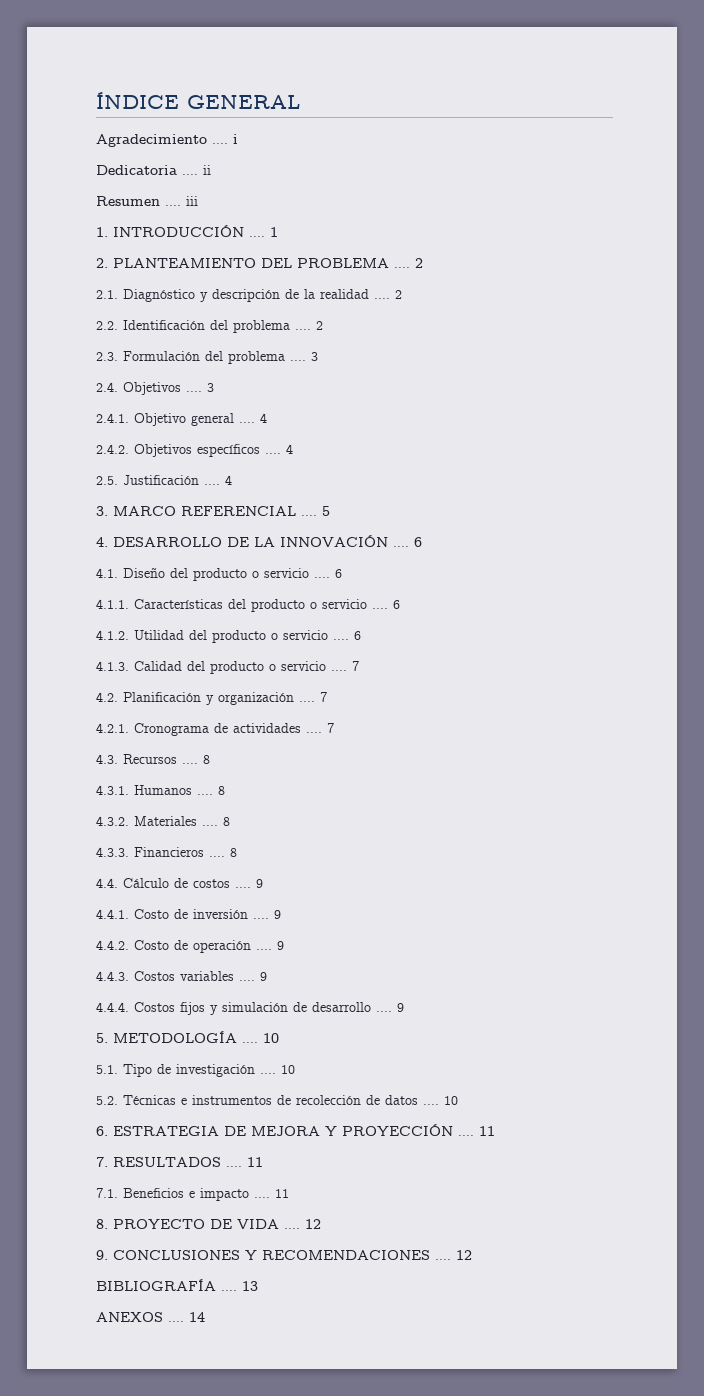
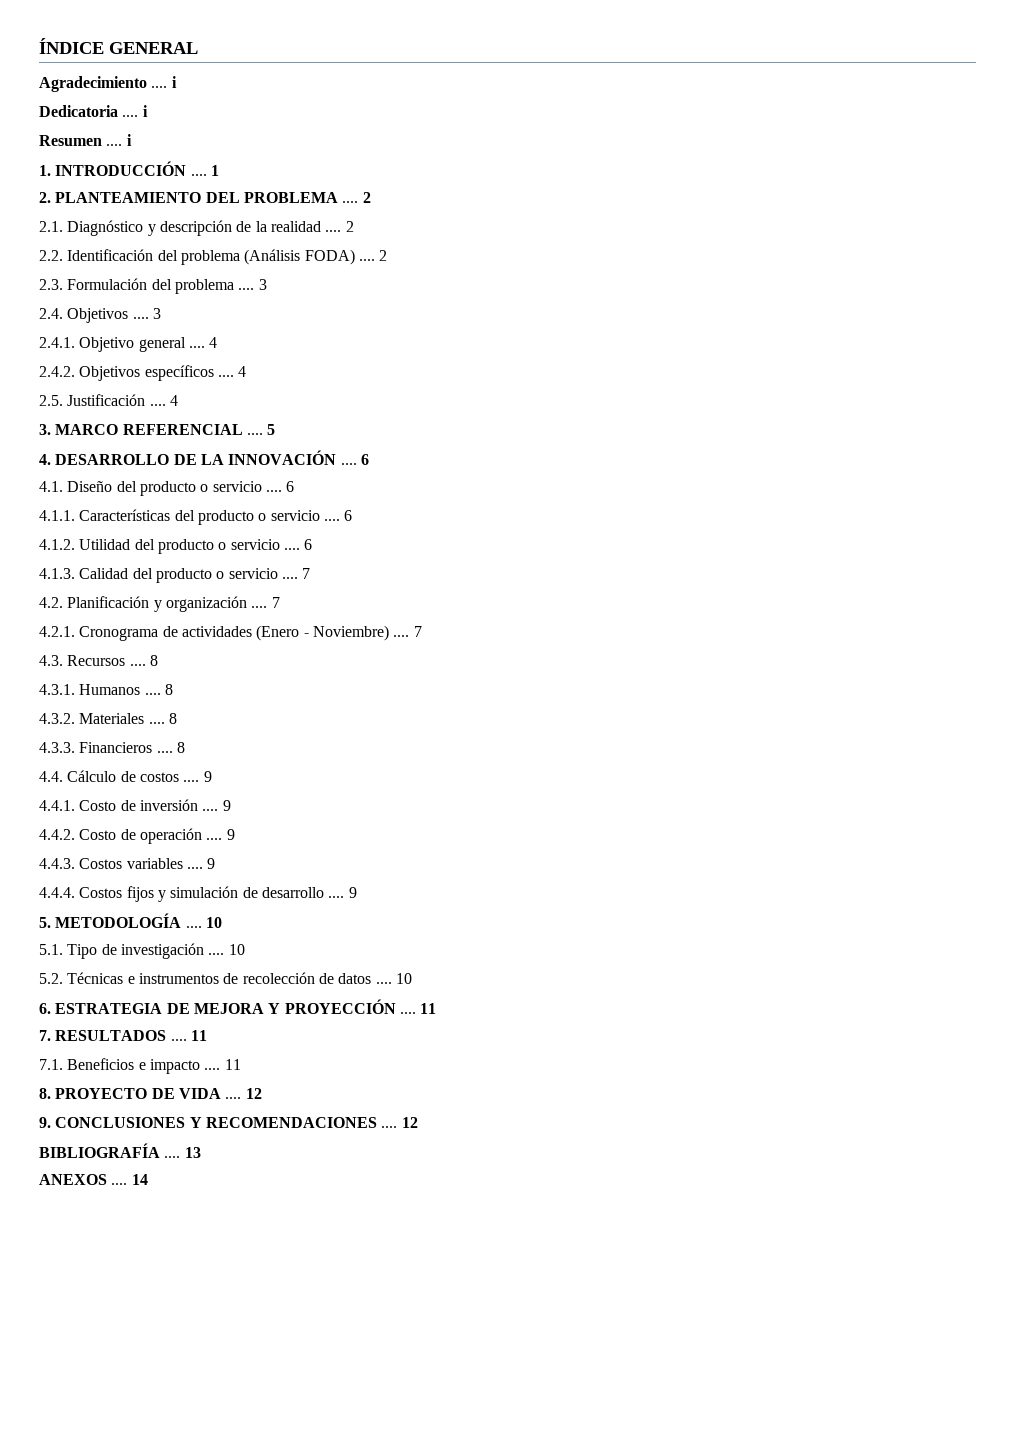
- Dedicatoria .... ii
+ Dedicatoria .... i
- Resumen .... iii
+ Resumen .... i
- 2.2. Identificación del problema ....
+ 2.2. Identificación del problema (Análisis FODA) ....
- 4.2.1. Cronograma de actividades ....
+ 4.2.1. Cronograma de actividades (Enero - Noviembre) ....

